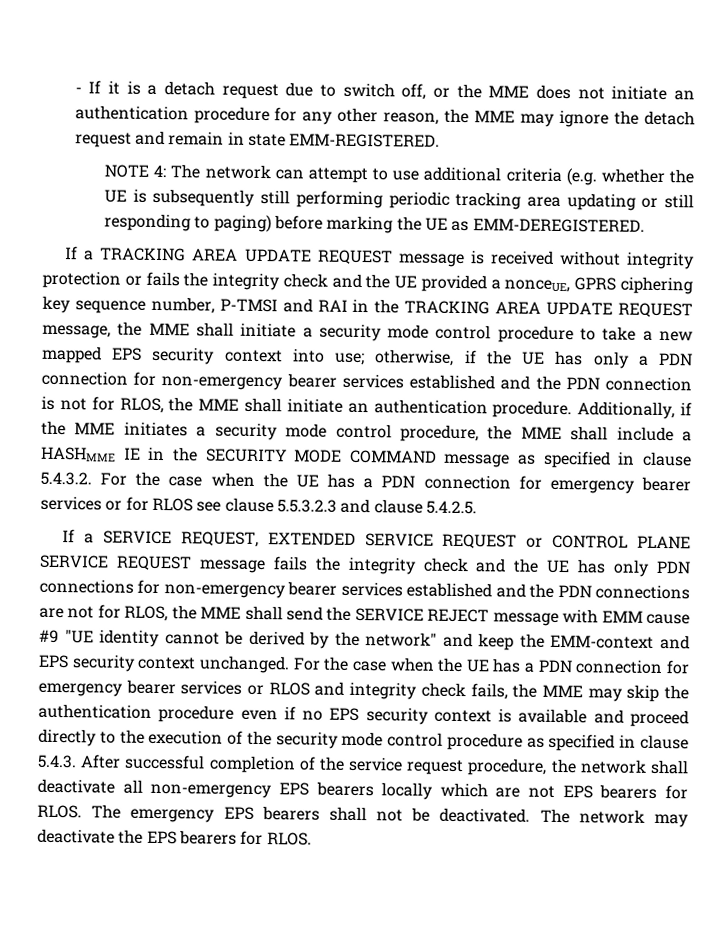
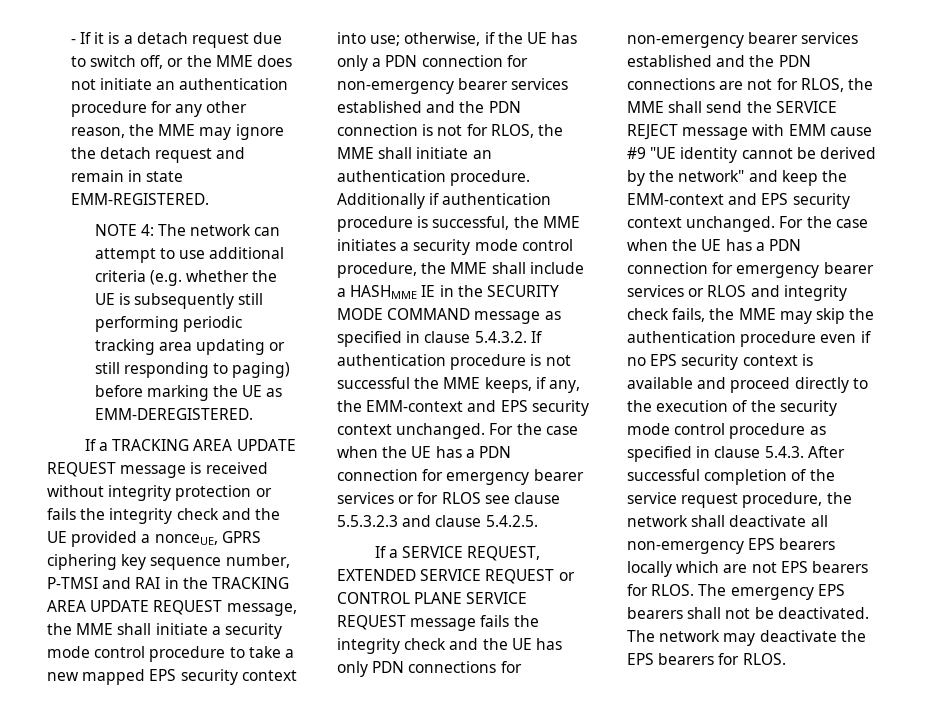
- Additionally, if the MME initiates a security mode control procedure, the MME shall include a HASHMME IE in the SECURITY MODE COMMAND message as specified in clause 5.4.3.2. For the case when the UE has a PDN connection for emergency bearer services or for RLOS see clause 5.5.3.2.3 and clause 5.4.2.5.
+ Additionally if authentication procedure is successful, the MME initiates a security mode control procedure, the MME shall include a HASHMME IE in the SECURITY MODE COMMAND message as specified in clause 5.4.3.2. If authentication procedure is not successful the MME keeps, if any, the EMM-context and EPS security context unchanged. For the case when the UE has a PDN connection for emergency bearer services or for RLOS see clause 5.5.3.2.3 and clause 5.4.2.5.

